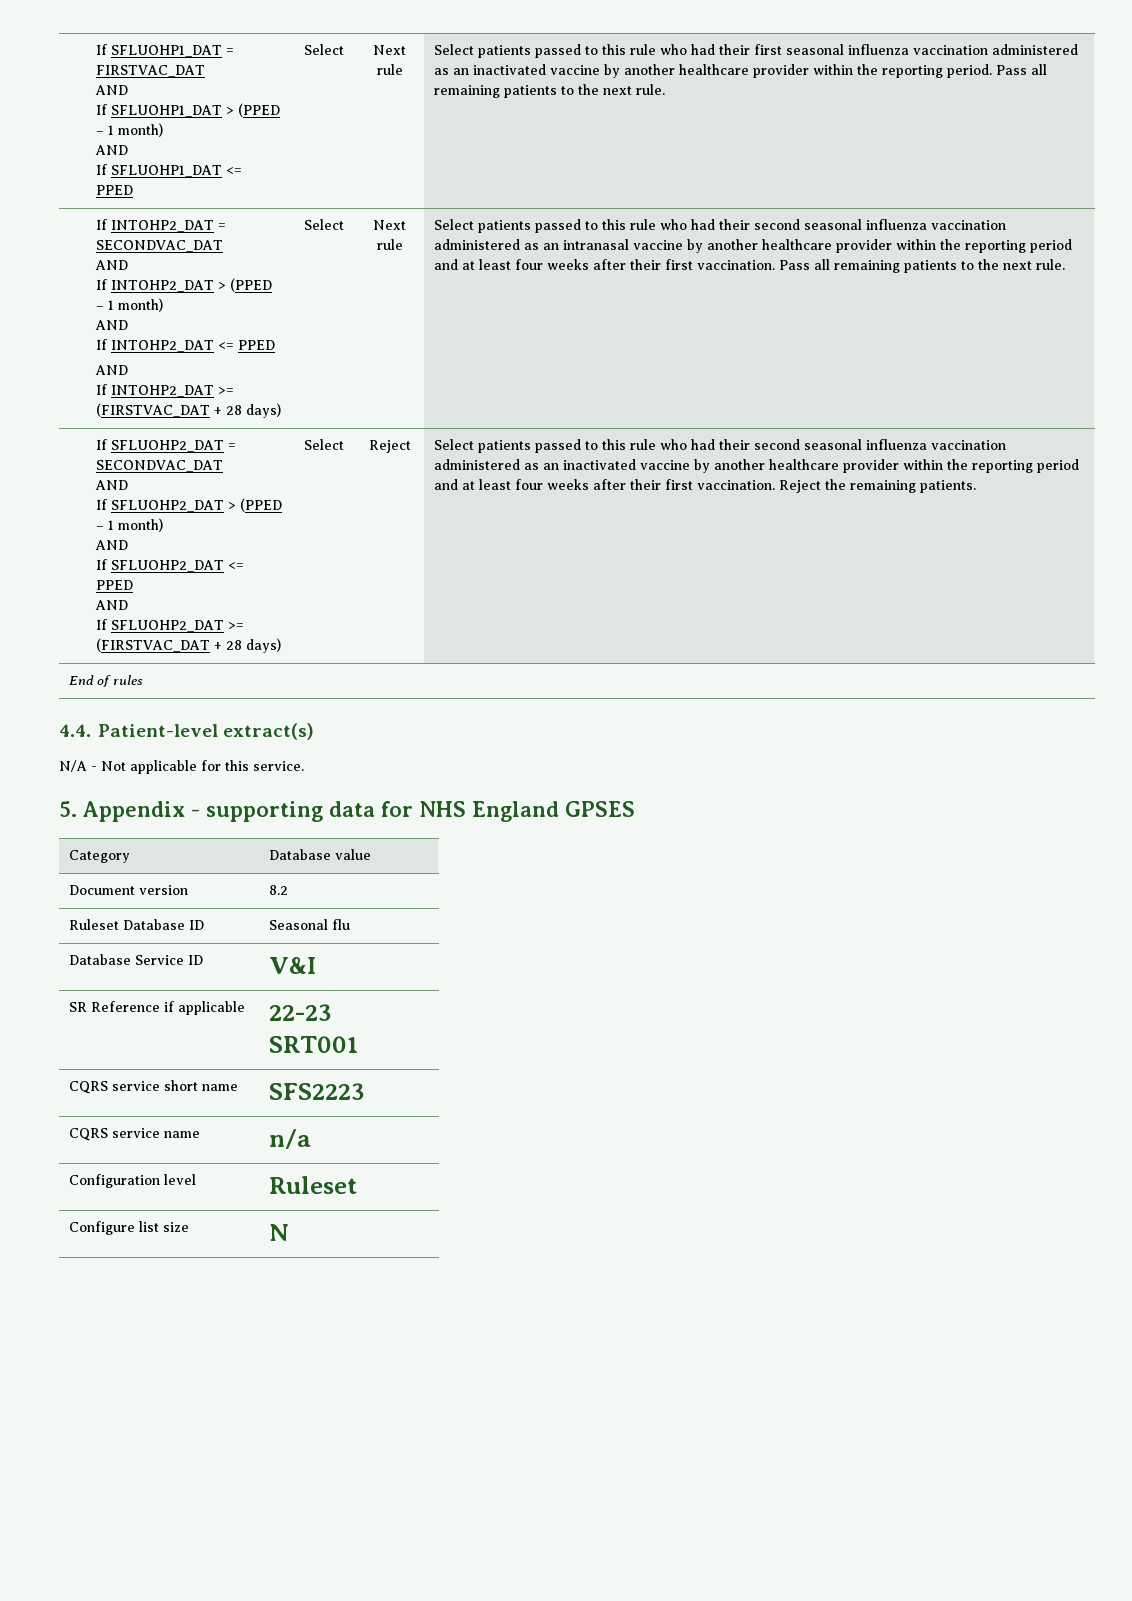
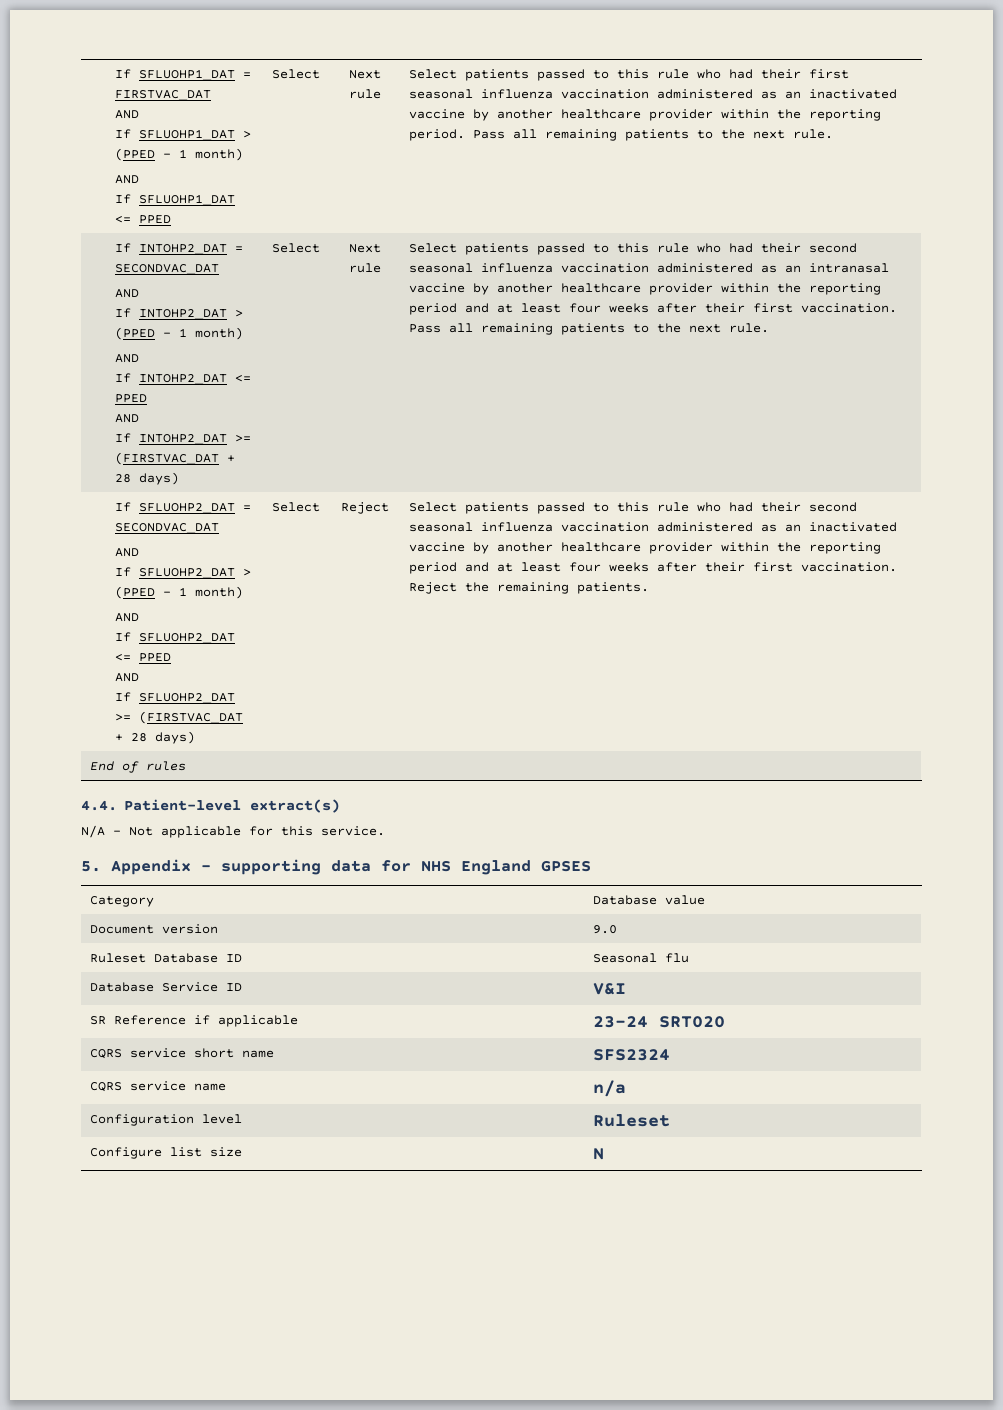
- Document version | 8.2
+ Document version | 9.0
- SR Reference if applicable | 22-23 SRT001
+ SR Reference if applicable | 23-24 SRT020
- CQRS service short name | SFS2223
+ CQRS service short name | SFS2324

